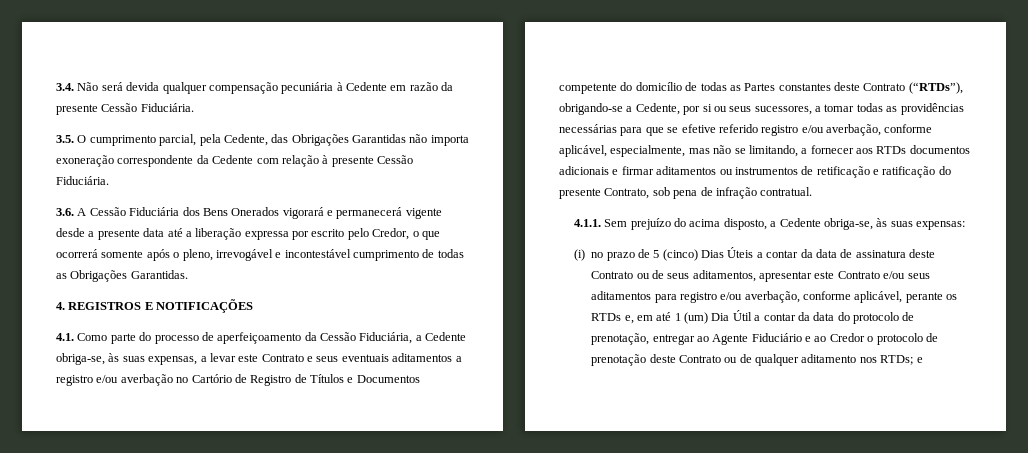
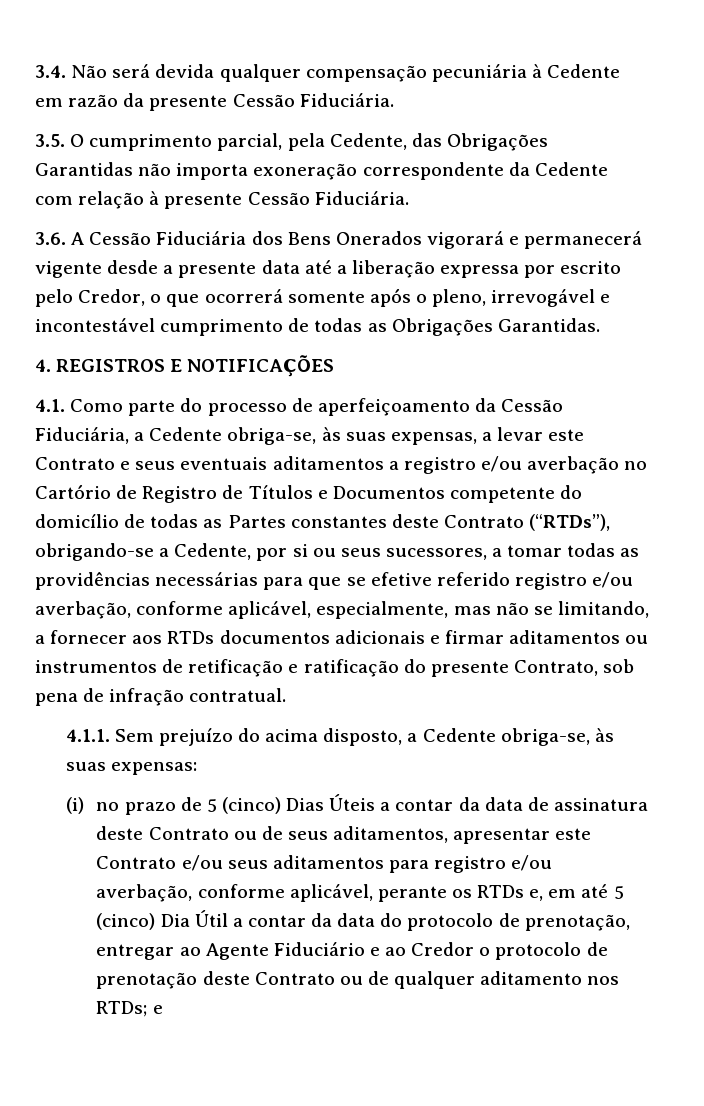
- (i) no prazo de 5 (cinco) Dias Úteis a contar da data de assinatura deste Contrato ou de seus aditamentos, apresentar este Contrato e/ou seus aditamentos para registro e/ou averbação, conforme aplicável, perante os RTDs e, em até 1 (um) Dia Útil a contar da data do protocolo de prenotação, entregar ao Agente Fiduciário e ao Credor o protocolo de prenotação deste Contrato ou de qualquer aditamento nos RTDs;
+ (i) no prazo de 5 (cinco) Dias Úteis a contar da data de assinatura deste Contrato ou de seus aditamentos, apresentar este Contrato e/ou seus aditamentos para registro e/ou averbação, conforme aplicável, perante os RTDs e, em até 5 (cinco) Dia Útil a contar da data do protocolo de prenotação, entregar ao Agente Fiduciário e ao Credor o protocolo de prenotação deste Contrato ou de qualquer aditamento nos RTDs;

